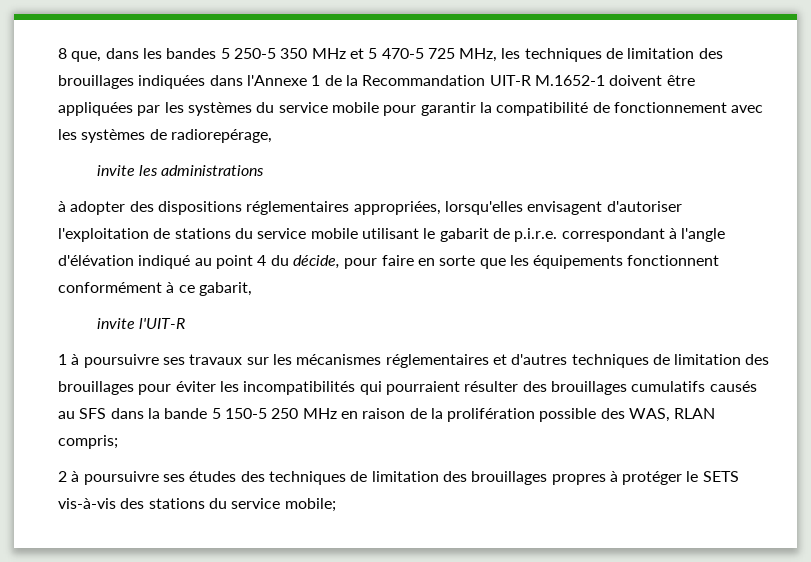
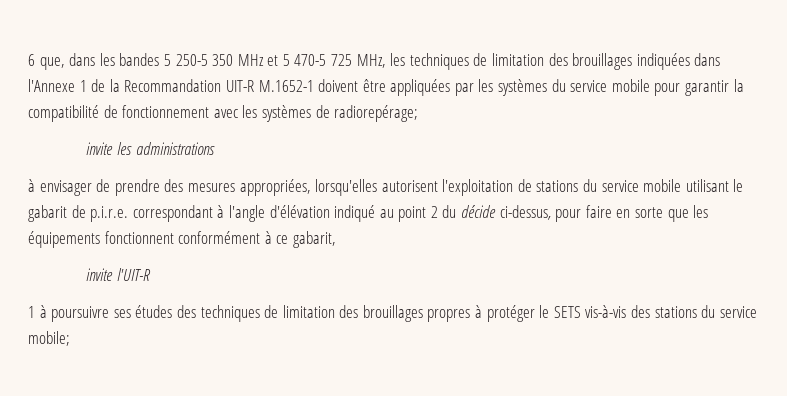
- 8 que, dans les bandes 5 250-5 350 MHz et 5 470-5 725 MHz, les techniques de limitation des brouillages indiquées dans l'Annexe 1 de la Recommandation UIT-R M.1652-1 doivent être appliquées par les systèmes du service mobile pour garantir la compatibilité de fonctionnement avec les systèmes de radiorepérage,
+ 6 que, dans les bandes 5 250-5 350 MHz et 5 470-5 725 MHz, les techniques de limitation des brouillages indiquées dans l'Annexe 1 de la Recommandation UIT-R M.1652-1 doivent être appliquées par les systèmes du service mobile pour garantir la compatibilité de fonctionnement avec les systèmes de radiorepérage;
- à adopter des dispositions réglementaires appropriées, lorsqu'elles envisagent d'autoriser l'exploitation de stations du service mobile utilisant le gabarit de p.i.r.e. correspondant à l'angle d'élévation indiqué au point 4 du décide, pour faire en sorte que les équipements fonctionnent conformément à ce gabarit,
+ à envisager de prendre des mesures appropriées, lorsqu'elles autorisent l'exploitation de stations du service mobile utilisant le gabarit de p.i.r.e. correspondant à l'angle d'élévation indiqué au point 2 du décide ci-dessus, pour faire en sorte que les équipements fonctionnent conformément à ce gabarit,
- 1 à poursuivre ses travaux sur les mécanismes réglementaires et d'autres techniques de limitation des brouillages pour éviter les incompatibilités qui pourraient résulter des brouillages cumulatifs causés au SFS dans la bande 5 150-5 250 MHz en raison de la prolifération possible des WAS, RLAN compris;
- 2 à poursuivre ses études des techniques de limitation des brouillages propres à protéger le SETS vis-à-vis des stations du service mobile;
+ 1 à poursuivre ses études des techniques de limitation des brouillages propres à protéger le SETS vis-à-vis des stations du service mobile;

